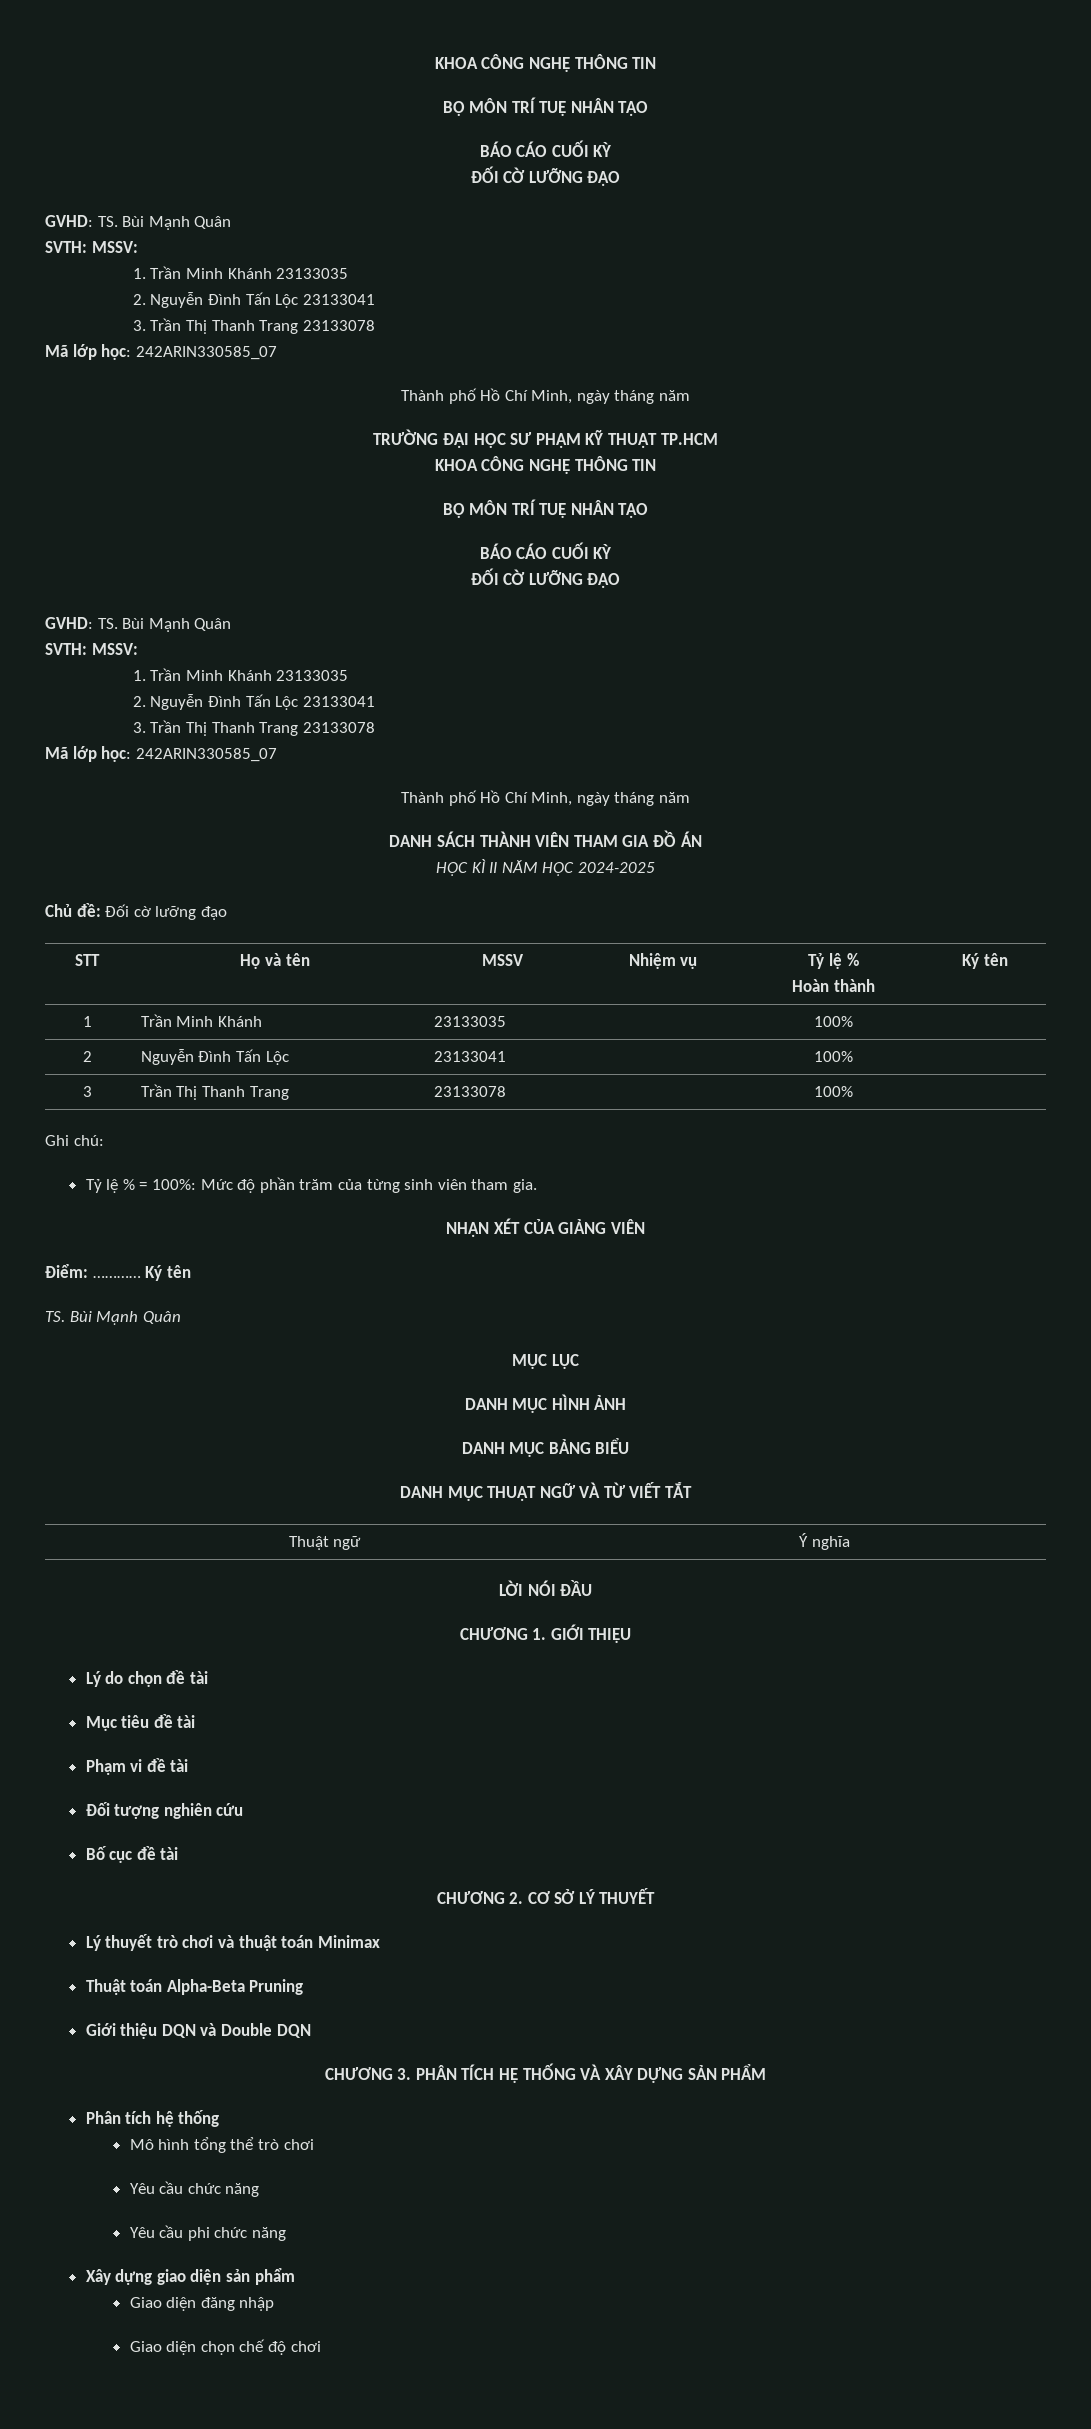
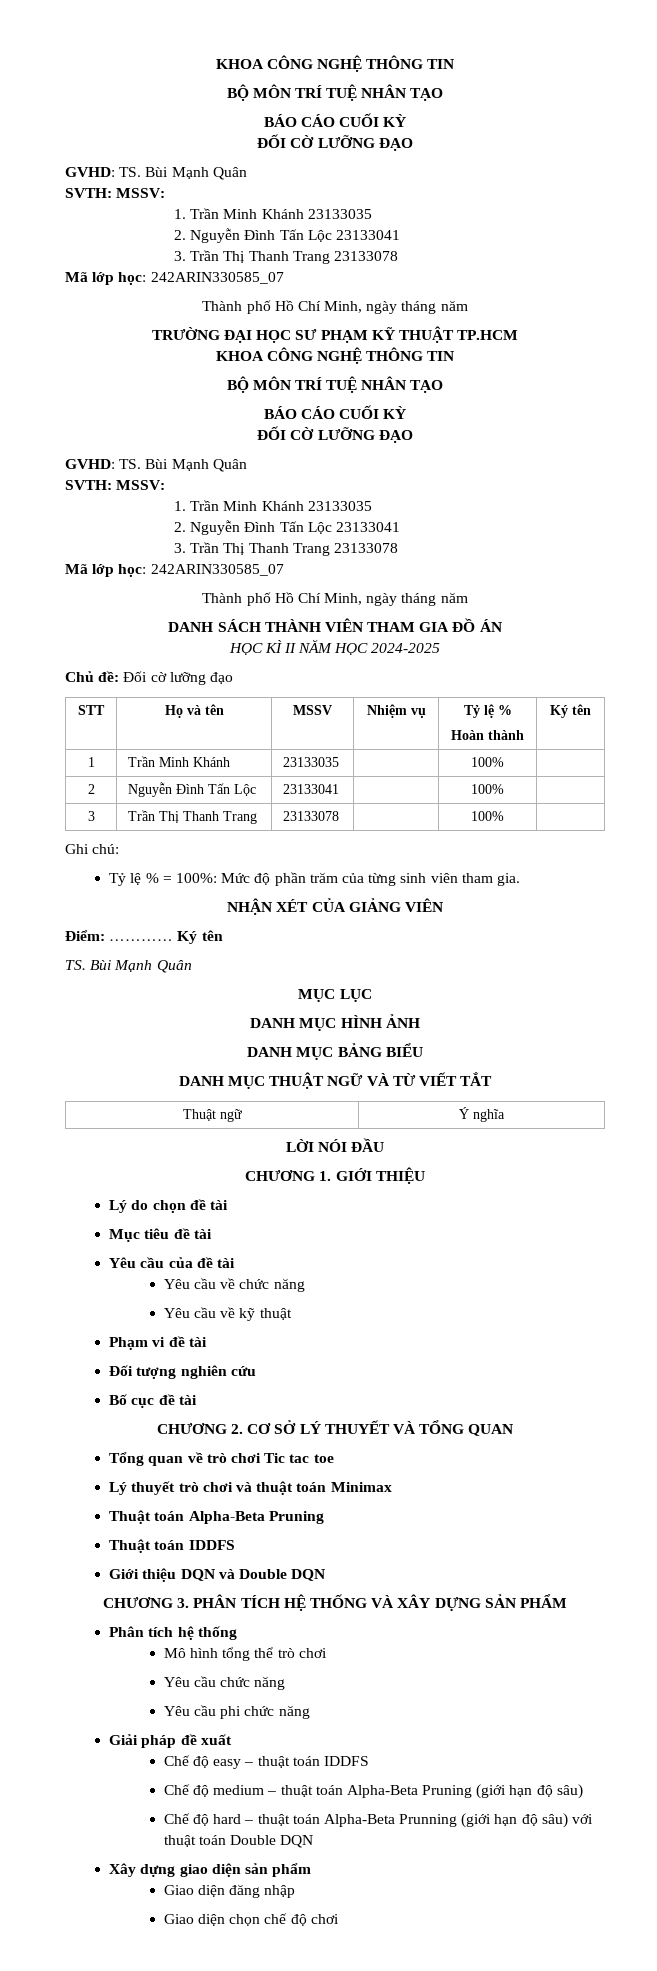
+ Yêu cầu của đề tài
+ Yêu cầu về chức năng
+ Yêu cầu về kỹ thuật
- CHƯƠNG 2. CƠ SỞ LÝ THUYẾT
+ CHƯƠNG 2. CƠ SỞ LÝ THUYẾT VÀ TỔNG QUAN
+ Tổng quan về trò chơi Tic tac toe
+ Thuật toán IDDFS
+ Giải pháp đề xuất
+ Chế độ easy – thuật toán IDDFS
+ Chế độ medium – thuật toán Alpha-Beta Pruning (giới hạn độ sâu)
+ Chế độ hard – thuật toán Alpha-Beta Prunning (giới hạn độ sâu) với thuật toán Double DQN

